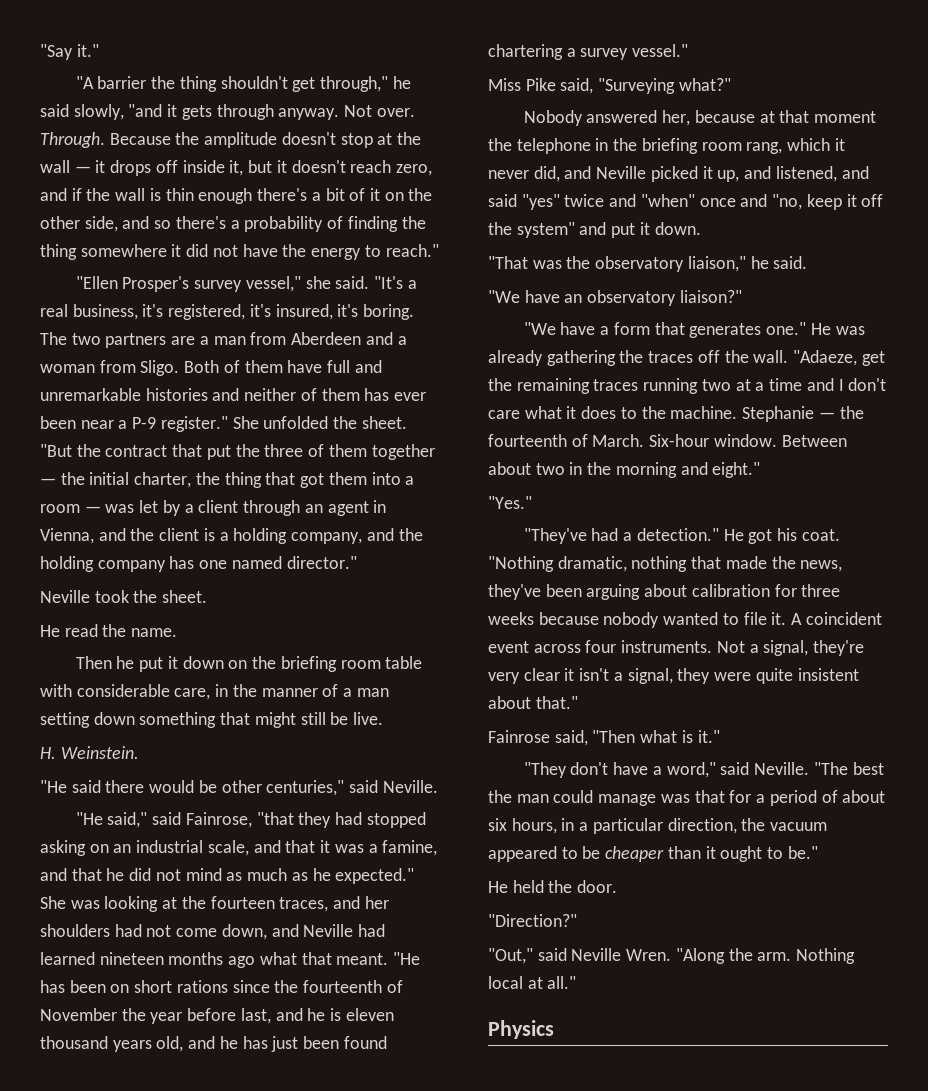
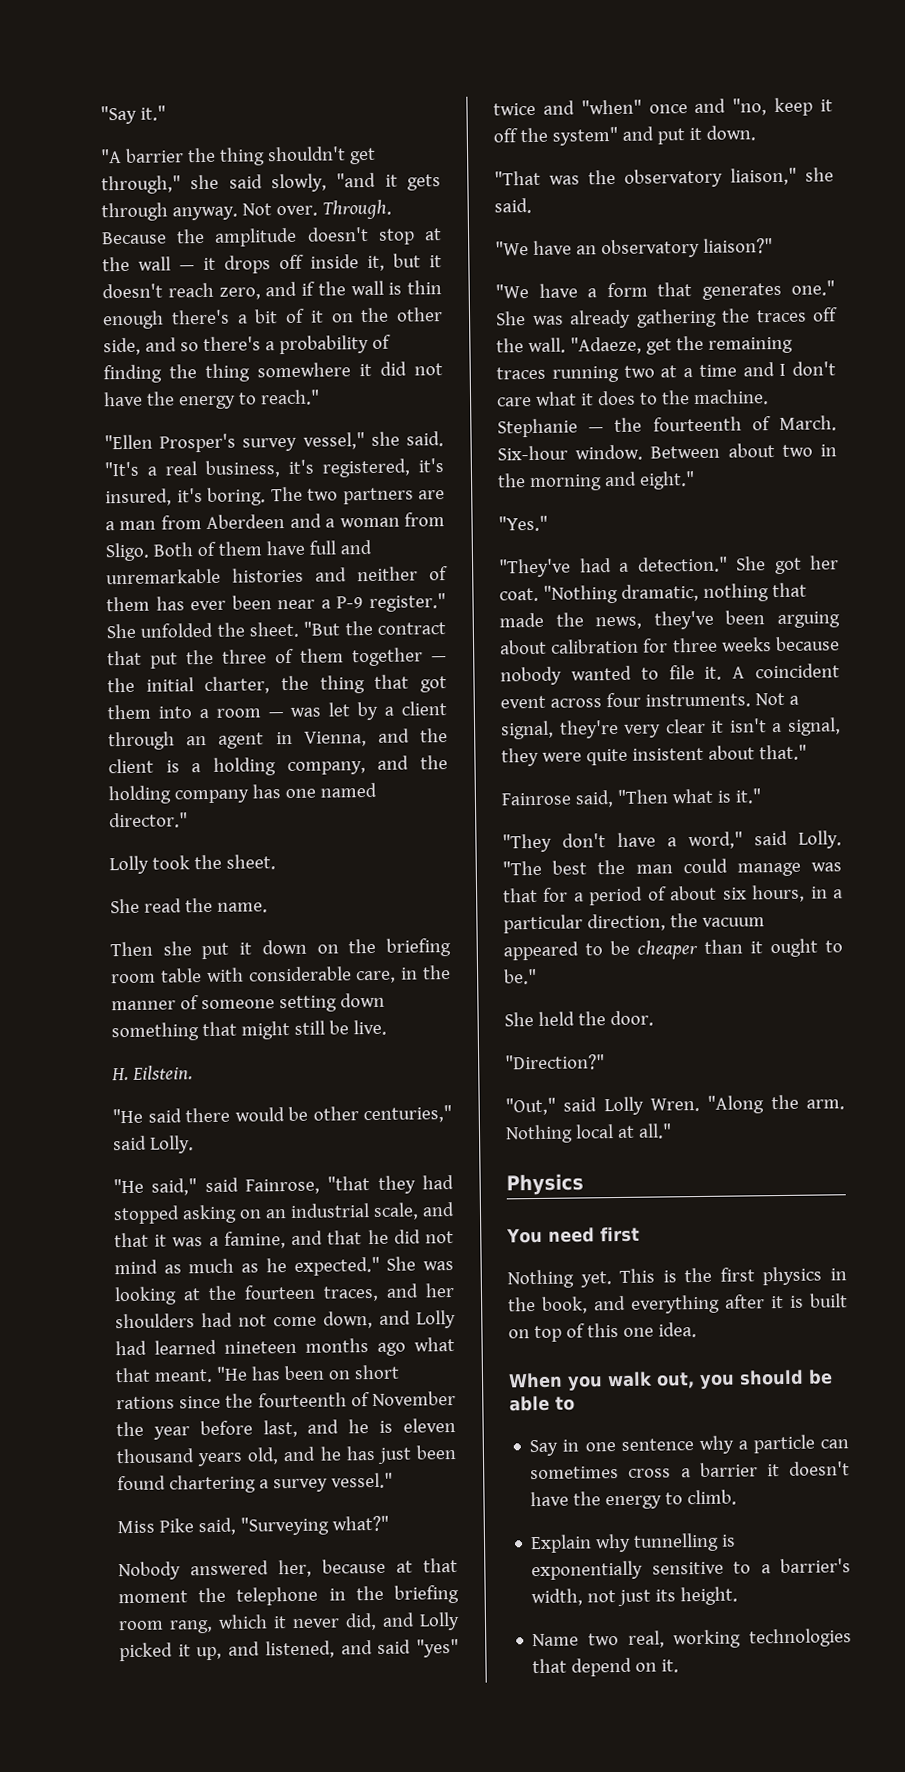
- "A barrier the thing shouldn't get through," he said slowly, "and it gets through anyway.
+ "A barrier the thing shouldn't get through," she said slowly, "and it gets through anyway.
- Neville took the sheet.
+ Lolly took the sheet.
- He read the name.
+ She read the name.
- Then he put it down on the briefing room table with considerable care, in the manner of a man setting down something that might still be live.
+ Then she put it down on the briefing room table with considerable care, in the manner of someone setting down something that might still be live.
- H. Weinstein.
+ H. Eilstein.
- "He said there would be other centuries," said Neville.
+ "He said there would be other centuries," said Lolly.
- She was looking at the fourteen traces, and her shoulders had not come down, and Neville had learned nineteen months ago what that meant.
+ She was looking at the fourteen traces, and her shoulders had not come down, and Lolly had learned nineteen months ago what that meant.
- Nobody answered her, because at that moment the telephone in the briefing room rang, which it never did, and Neville picked it up, and listened, and said "yes" twice and "when" once and "no, keep it off the system" and put it down.
+ Nobody answered her, because at that moment the telephone in the briefing room rang, which it never did, and Lolly picked it up, and listened, and said "yes" twice and "when" once and "no, keep it off the system" and put it down.
- "That was the observatory liaison," he said.
+ "That was the observatory liaison," she said.
- He was already gathering the traces off the wall.
+ She was already gathering the traces off the wall.
- He got his coat.
+ She got her coat.
- "They don't have a word," said Neville.
+ "They don't have a word," said Lolly.
- He held the door.
+ She held the door.
- "Out," said Neville Wren.
+ "Out," said Lolly Wren.
+ You need first
+ Nothing yet. This is the first physics in the book, and everything after it is built on top of this one idea.
+ When you walk out, you should be able to
+ Say in one sentence why a particle can sometimes cross a barrier it doesn't have the energy to climb.
+ Explain why tunnelling is exponentially sensitive to a barrier's width, not just its height.
+ Name two real, working technologies that depend on it.

